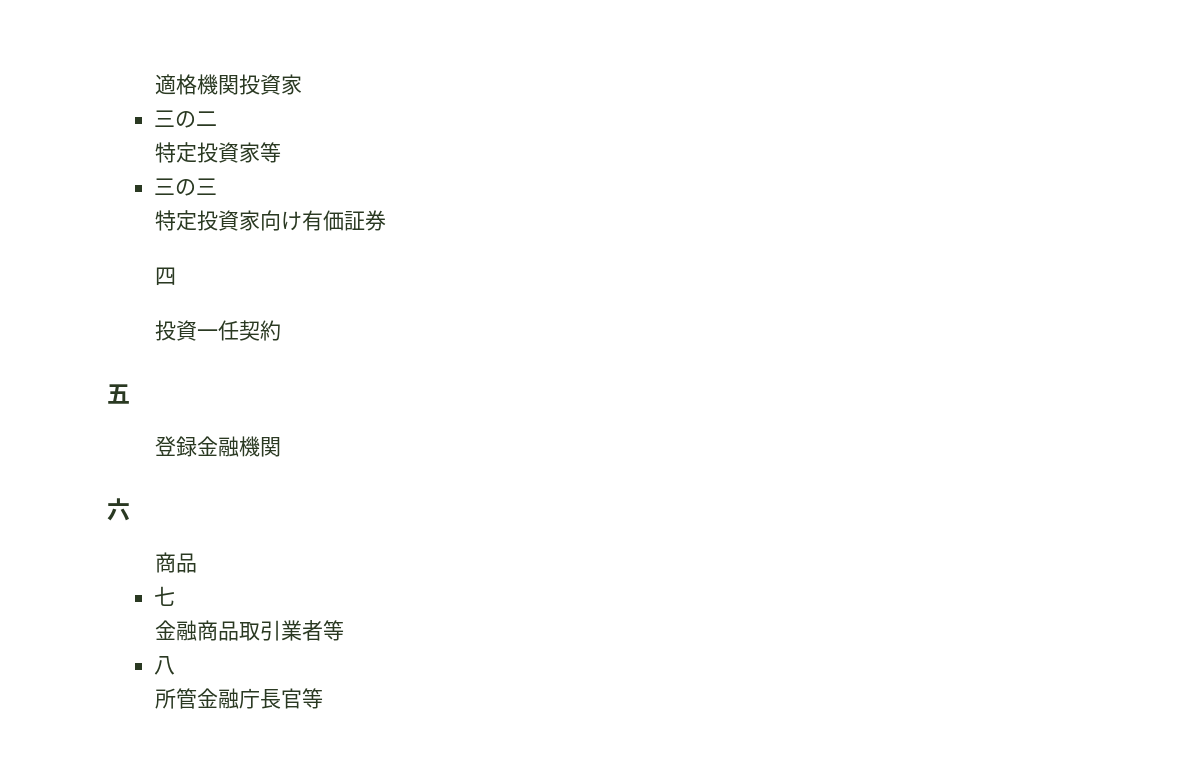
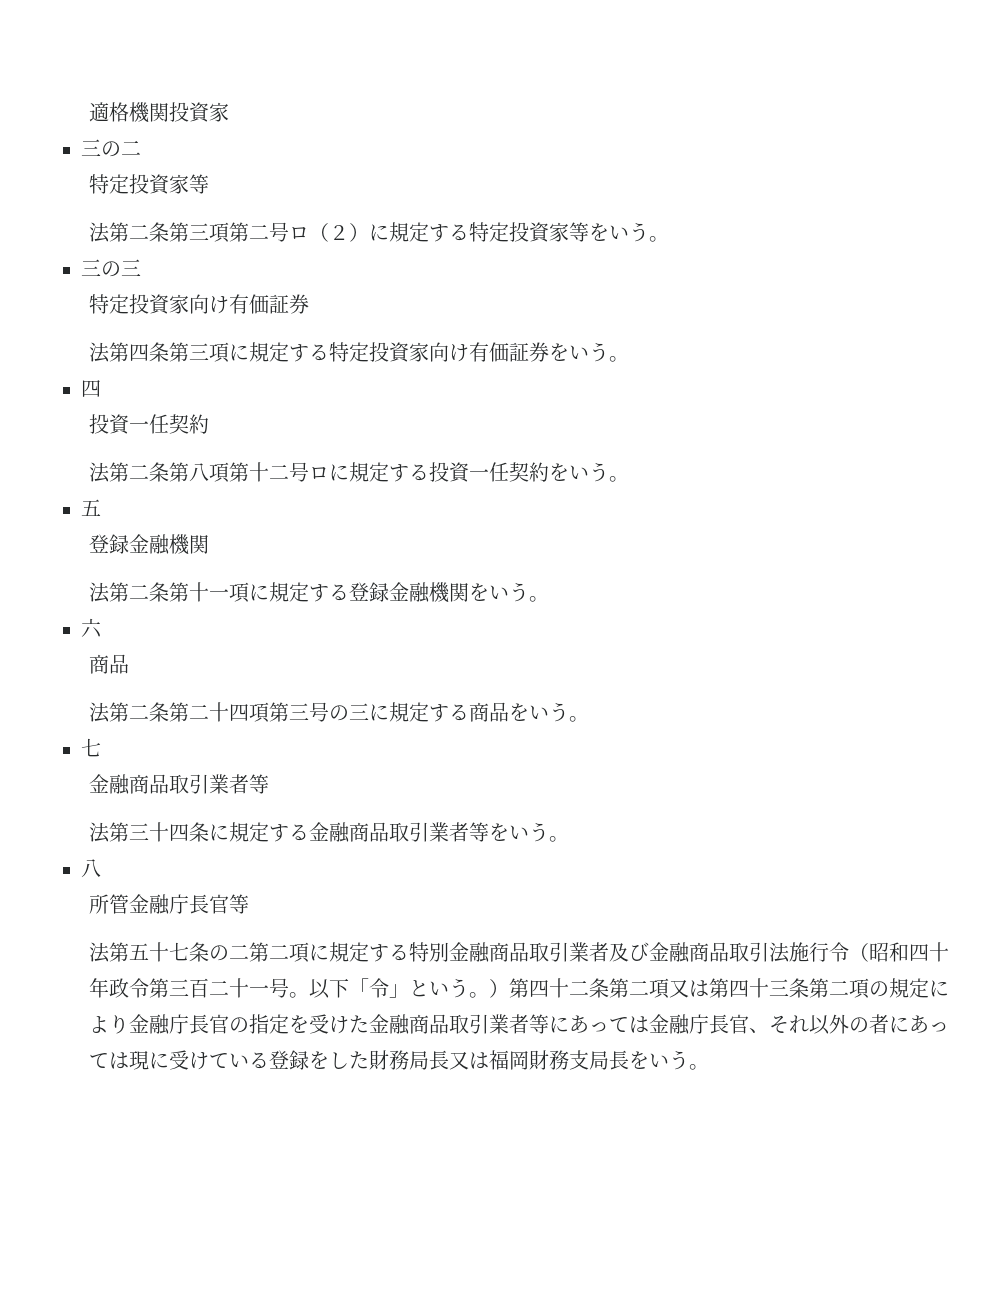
+ 法第二条第三項第二号ロ（２）に規定する特定投資家等をいう。
+ 法第四条第三項に規定する特定投資家向け有価証券をいう。
  四
  投資一任契約
+ 法第二条第八項第十二号ロに規定する投資一任契約をいう。
  五
  登録金融機関
+ 法第二条第十一項に規定する登録金融機関をいう。
  六
  商品
+ 法第二条第二十四項第三号の三に規定する商品をいう。
+ 法第三十四条に規定する金融商品取引業者等をいう。
+ 法第五十七条の二第二項に規定する特別金融商品取引業者及び金融商品取引法施行令（昭和四十年政令第三百二十一号。以下「令」という。）第四十二条第二項又は第四十三条第二項の規定により金融庁長官の指定を受けた金融商品取引業者等にあっては金融庁長官、それ以外の者にあっては現に受けている登録をした財務局長又は福岡財務支局長をいう。

